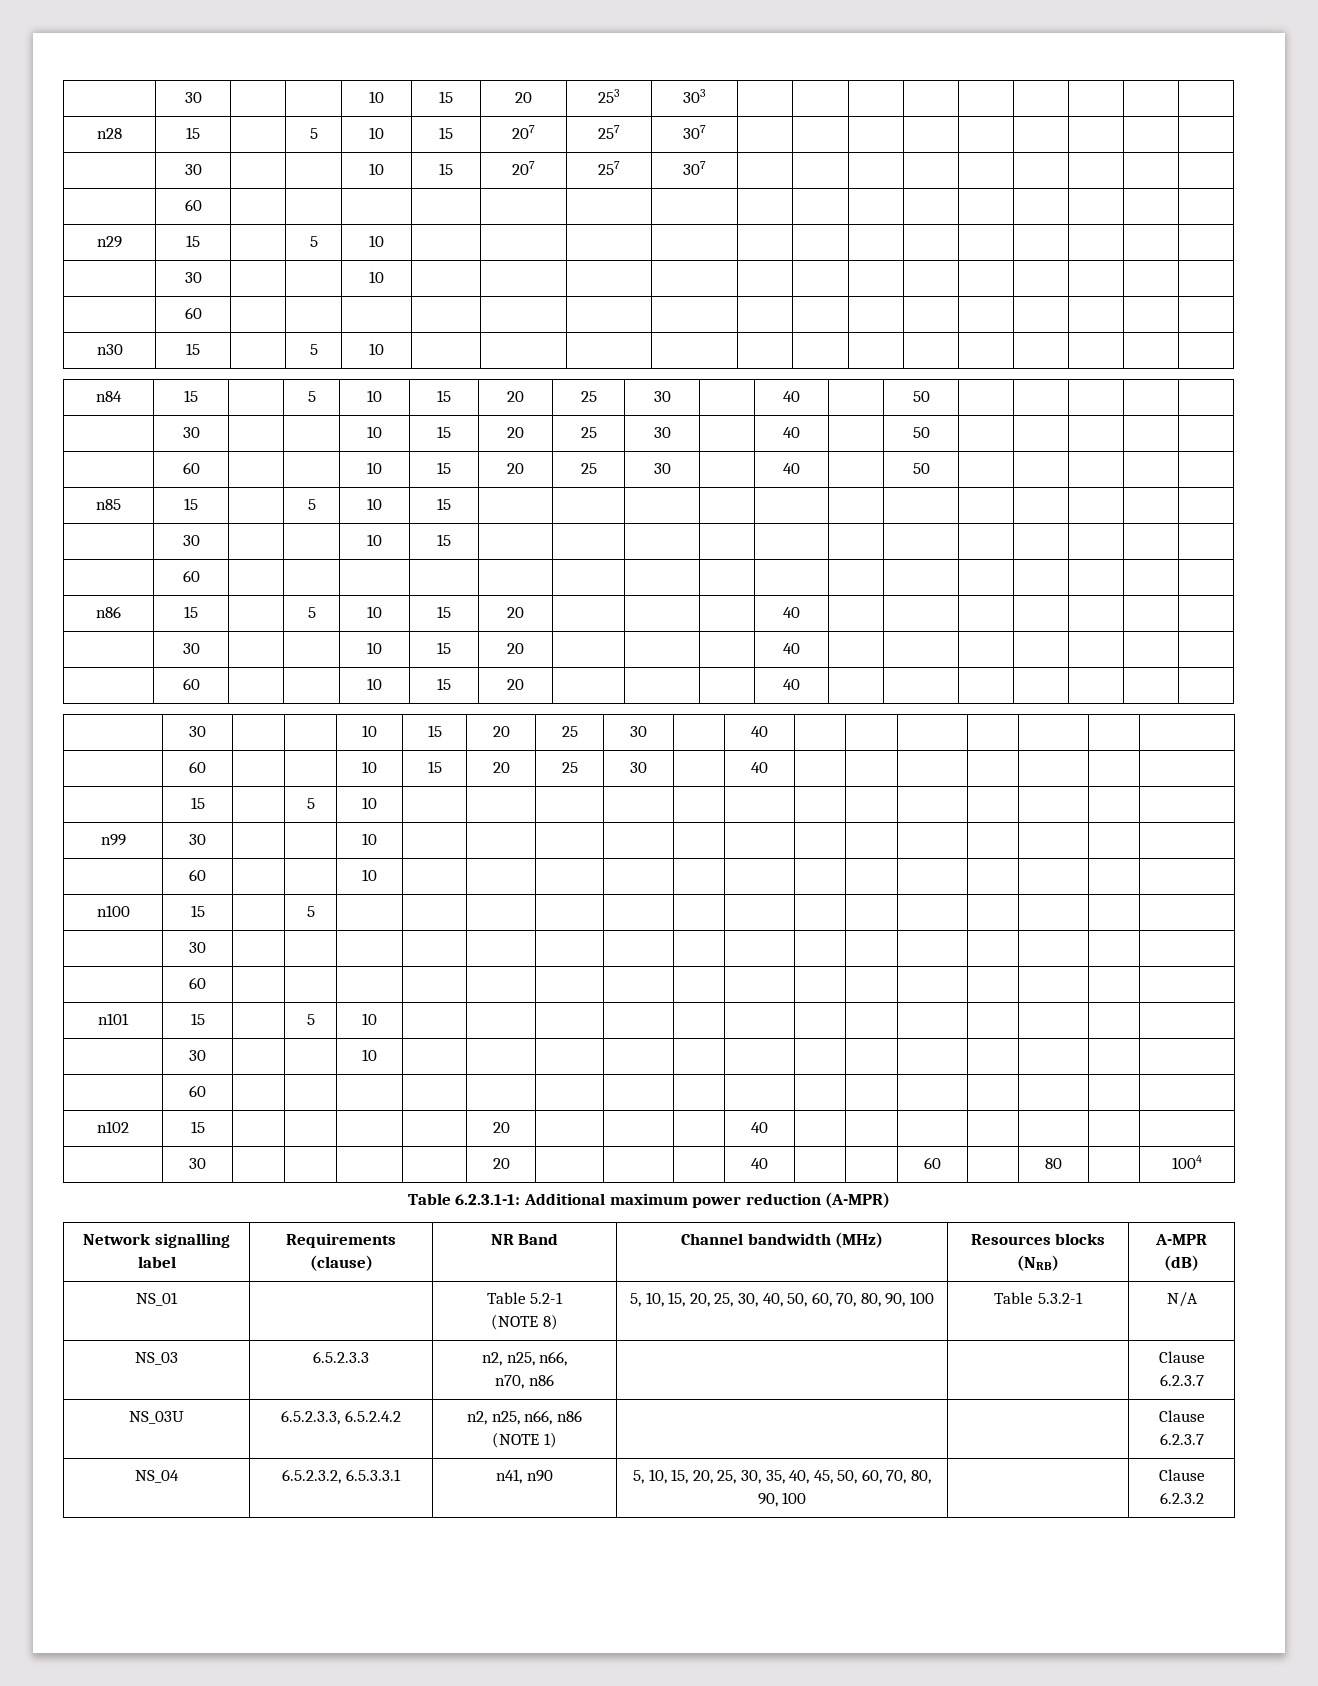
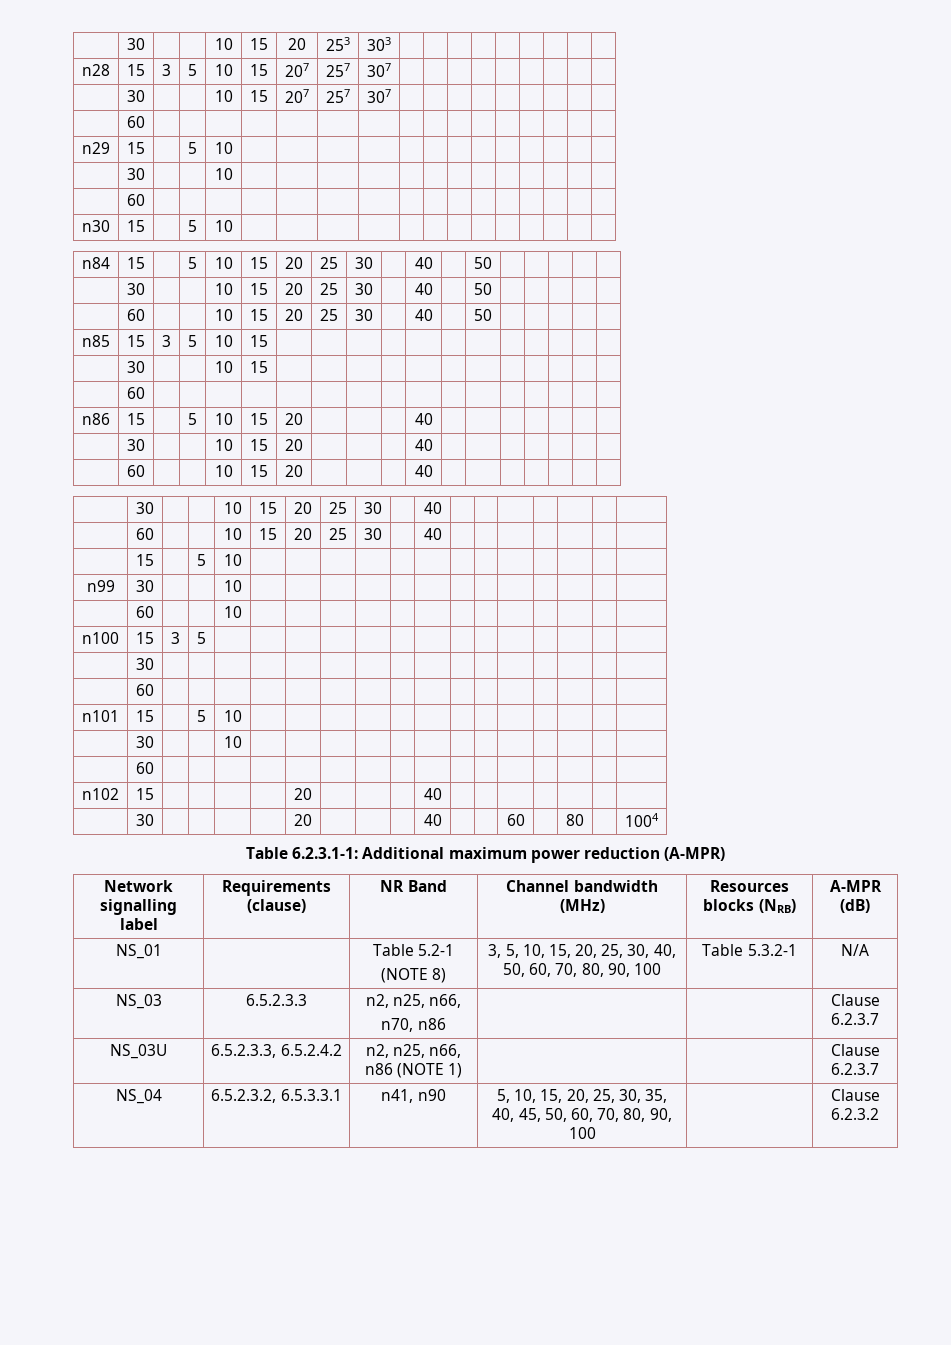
- n28 | 15 | | 5 | 10 | 15 | 207 | 257 | 307 | | | | | | | | |
+ n28 | 15 | 3 | 5 | 10 | 15 | 207 | 257 | 307 | | | | | | | | |
- n85 | 15 | | 5 | 10 | 15 | | | | | | | | | | | |
+ n85 | 15 | 3 | 5 | 10 | 15 | | | | | | | | | | | |
- n100 | 15 | | 5 | | | | | | | | | | | | | |
+ n100 | 15 | 3 | 5 | | | | | | | | | | | | | |
  NS_01 | | Table 5.2-1
- (NOTE 8) | 5, 10, 15, 20, 25, 30, 40, 50, 60, 70, 80, 90, 100 | Table 5.3.2-1 | N/A
+ (NOTE 8) | 3, 5, 10, 15, 20, 25, 30, 40, 50, 60, 70, 80, 90, 100 | Table 5.3.2-1 | N/A

